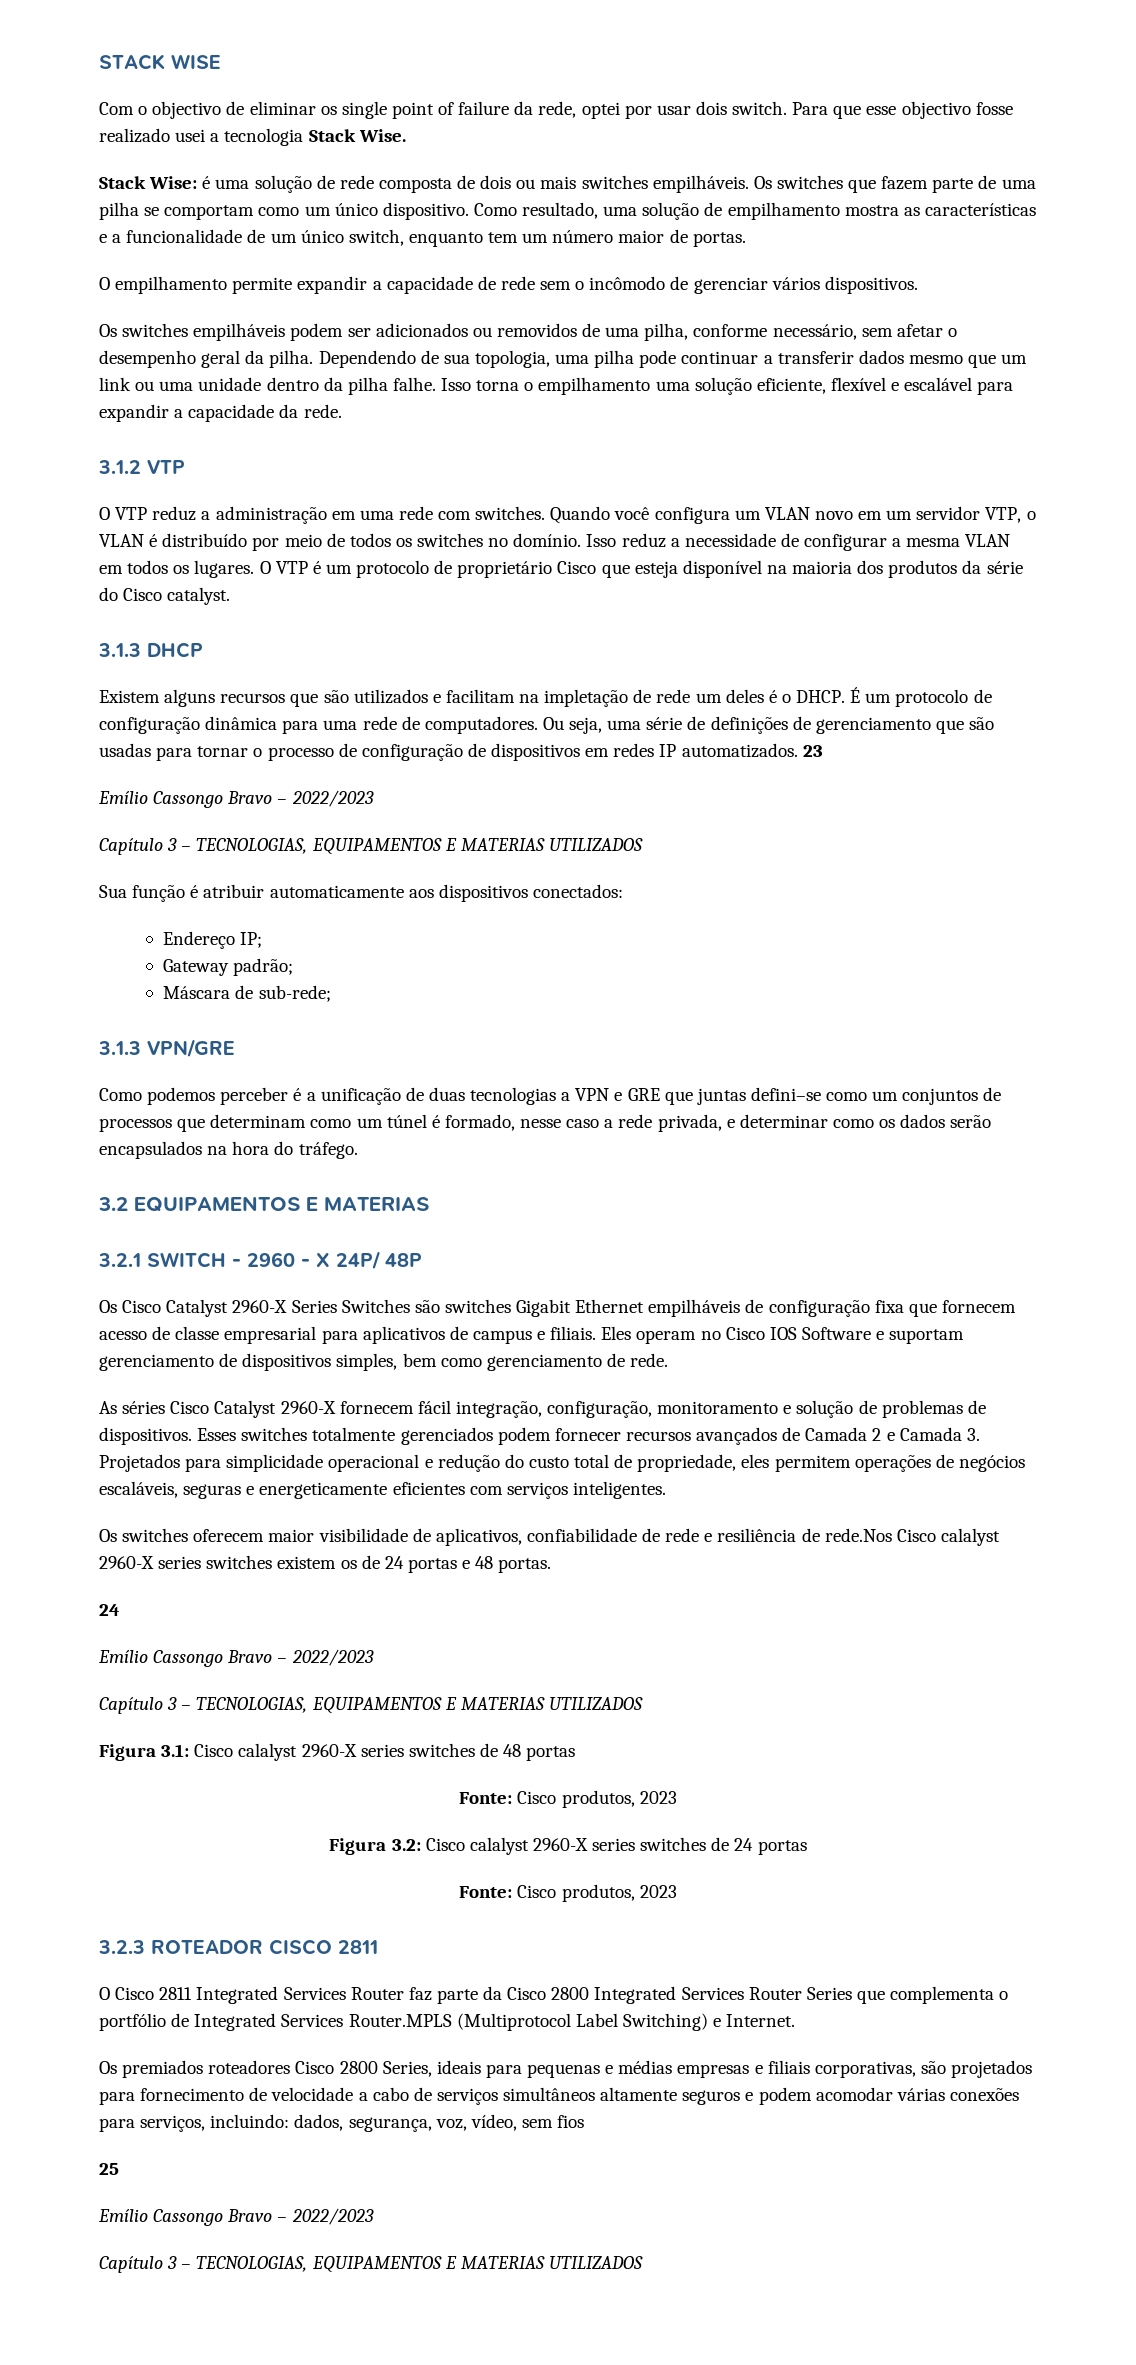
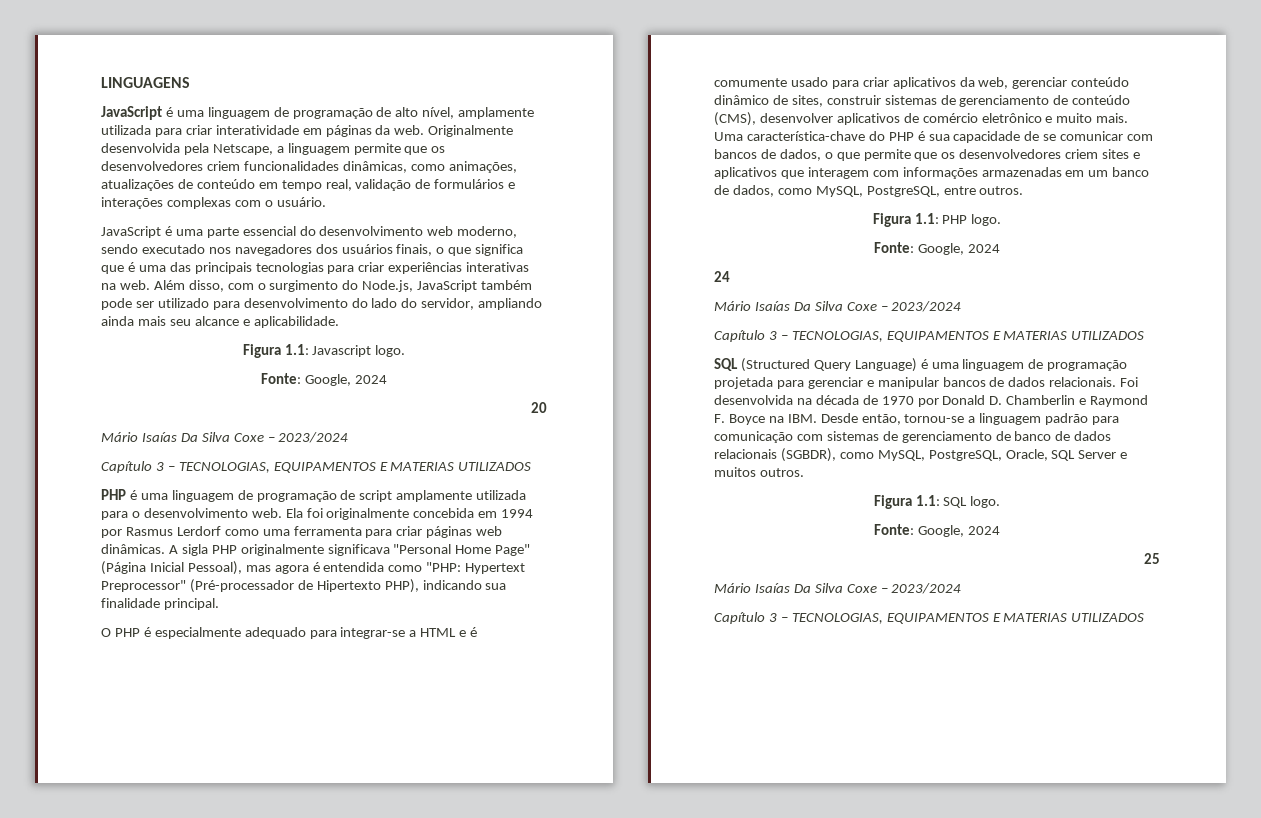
- STACK WISE
- Com o objectivo de eliminar os single point of failure da rede, optei por usar dois switch. Para que esse objectivo fosse realizado usei a tecnologia Stack Wise.
- Stack Wise: é uma solução de rede composta de dois ou mais switches empilháveis. Os switches que fazem parte de uma pilha se comportam como um único dispositivo. Como resultado, uma solução de empilhamento mostra as características e a funcionalidade de um único switch, enquanto tem um número maior de portas.
- O empilhamento permite expandir a capacidade de rede sem o incômodo de gerenciar vários dispositivos.
- Os switches empilháveis podem ser adicionados ou removidos de uma pilha, conforme necessário, sem afetar o desempenho geral da pilha. Dependendo de sua topologia, uma pilha pode continuar a transferir dados mesmo que um link ou uma unidade dentro da pilha falhe. Isso torna o empilhamento uma solução eficiente, flexível e escalável para expandir a capacidade da rede.
- 3.1.2 VTP
- O VTP reduz a administração em uma rede com switches. Quando você configura um VLAN novo em um servidor VTP, o VLAN é distribuído por meio de todos os switches no domínio. Isso reduz a necessidade de configurar a mesma VLAN em todos os lugares. O VTP é um protocolo de proprietário Cisco que esteja disponível na maioria dos produtos da série do Cisco catalyst.
- 3.1.3 DHCP
- Existem alguns recursos que são utilizados e facilitam na impletação de rede um deles é o DHCP. É um protocolo de configuração dinâmica para uma rede de computadores. Ou seja, uma série de definições de gerenciamento que são usadas para tornar o processo de configuração de dispositivos em redes IP automatizados. 23
- Emílio Cassongo Bravo – 2022/2023
+ LINGUAGENS
+ JavaScript é uma linguagem de programação de alto nível, amplamente utilizada para criar interatividade em páginas da web. Originalmente desenvolvida pela Netscape, a linguagem permite que os desenvolvedores criem funcionalidades dinâmicas, como animações, atualizações de conteúdo em tempo real, validação de formulários e interações complexas com o usuário.
+ JavaScript é uma parte essencial do desenvolvimento web moderno, sendo executado nos navegadores dos usuários finais, o que significa que é uma das principais tecnologias para criar experiências interativas na web. Além disso, com o surgimento do Node.js, JavaScript também pode ser utilizado para desenvolvimento do lado do servidor, ampliando ainda mais seu alcance e aplicabilidade.
+ Figura 1.1: Javascript logo.
+ Fonte: Google, 2024
+ 20
+ Mário Isaías Da Silva Coxe – 2023/2024
  Capítulo 3 – TECNOLOGIAS, EQUIPAMENTOS E MATERIAS UTILIZADOS
- Sua função é atribuir automaticamente aos dispositivos conectados:
- Endereço IP;
- Gateway padrão;
- Máscara de sub-rede;
- 3.1.3 VPN/GRE
- Como podemos perceber é a unificação de duas tecnologias a VPN e GRE que juntas defini–se como um conjuntos de processos que determinam como um túnel é formado, nesse caso a rede privada, e determinar como os dados serão encapsulados na hora do tráfego.
- 3.2 EQUIPAMENTOS E MATERIAS
- 3.2.1 SWITCH - 2960 - X 24P/ 48P
- Os Cisco Catalyst 2960-X Series Switches são switches Gigabit Ethernet empilháveis de configuração fixa que fornecem acesso de classe empresarial para aplicativos de campus e filiais. Eles operam no Cisco IOS Software e suportam gerenciamento de dispositivos simples, bem como gerenciamento de rede.
- As séries Cisco Catalyst 2960-X fornecem fácil integração, configuração, monitoramento e solução de problemas de dispositivos. Esses switches totalmente gerenciados podem fornecer recursos avançados de Camada 2 e Camada 3. Projetados para simplicidade operacional e redução do custo total de propriedade, eles permitem operações de negócios escaláveis, seguras e energeticamente eficientes com serviços inteligentes.
- Os switches oferecem maior visibilidade de aplicativos, confiabilidade de rede e resiliência de rede.Nos Cisco calalyst 2960-X series switches existem os de 24 portas e 48 portas.
+ PHP é uma linguagem de programação de script amplamente utilizada para o desenvolvimento web. Ela foi originalmente concebida em 1994 por Rasmus Lerdorf como uma ferramenta para criar páginas web dinâmicas. A sigla PHP originalmente significava "Personal Home Page" (Página Inicial Pessoal), mas agora é entendida como "PHP: Hypertext Preprocessor" (Pré-processador de Hipertexto PHP), indicando sua finalidade principal.
+ O PHP é especialmente adequado para integrar-se a HTML e é comumente usado para criar aplicativos da web, gerenciar conteúdo dinâmico de sites, construir sistemas de gerenciamento de conteúdo (CMS), desenvolver aplicativos de comércio eletrônico e muito mais. Uma característica-chave do PHP é sua capacidade de se comunicar com bancos de dados, o que permite que os desenvolvedores criem sites e aplicativos que interagem com informações armazenadas em um banco de dados, como MySQL, PostgreSQL, entre outros.
+ Figura 1.1: PHP logo.
+ Fonte: Google, 2024
  24
- Emílio Cassongo Bravo – 2022/2023
+ Mário Isaías Da Silva Coxe – 2023/2024
  Capítulo 3 – TECNOLOGIAS, EQUIPAMENTOS E MATERIAS UTILIZADOS
- Figura 3.1: Cisco calalyst 2960-X series switches de 48 portas
- Fonte: Cisco produtos, 2023
- Figura 3.2: Cisco calalyst 2960-X series switches de 24 portas
- Fonte: Cisco produtos, 2023
- 3.2.3 ROTEADOR CISCO 2811
- O Cisco 2811 Integrated Services Router faz parte da Cisco 2800 Integrated Services Router Series que complementa o portfólio de Integrated Services Router.MPLS (Multiprotocol Label Switching) e Internet.
- Os premiados roteadores Cisco 2800 Series, ideais para pequenas e médias empresas e filiais corporativas, são projetados para fornecimento de velocidade a cabo de serviços simultâneos altamente seguros e podem acomodar várias conexões para serviços, incluindo: dados, segurança, voz, vídeo, sem fios
+ SQL (Structured Query Language) é uma linguagem de programação projetada para gerenciar e manipular bancos de dados relacionais. Foi desenvolvida na década de 1970 por Donald D. Chamberlin e Raymond F. Boyce na IBM. Desde então, tornou-se a linguagem padrão para comunicação com sistemas de gerenciamento de banco de dados relacionais (SGBDR), como MySQL, PostgreSQL, Oracle, SQL Server e muitos outros.
+ Figura 1.1: SQL logo.
+ Fonte: Google, 2024
  25
- Emílio Cassongo Bravo – 2022/2023
+ Mário Isaías Da Silva Coxe – 2023/2024

